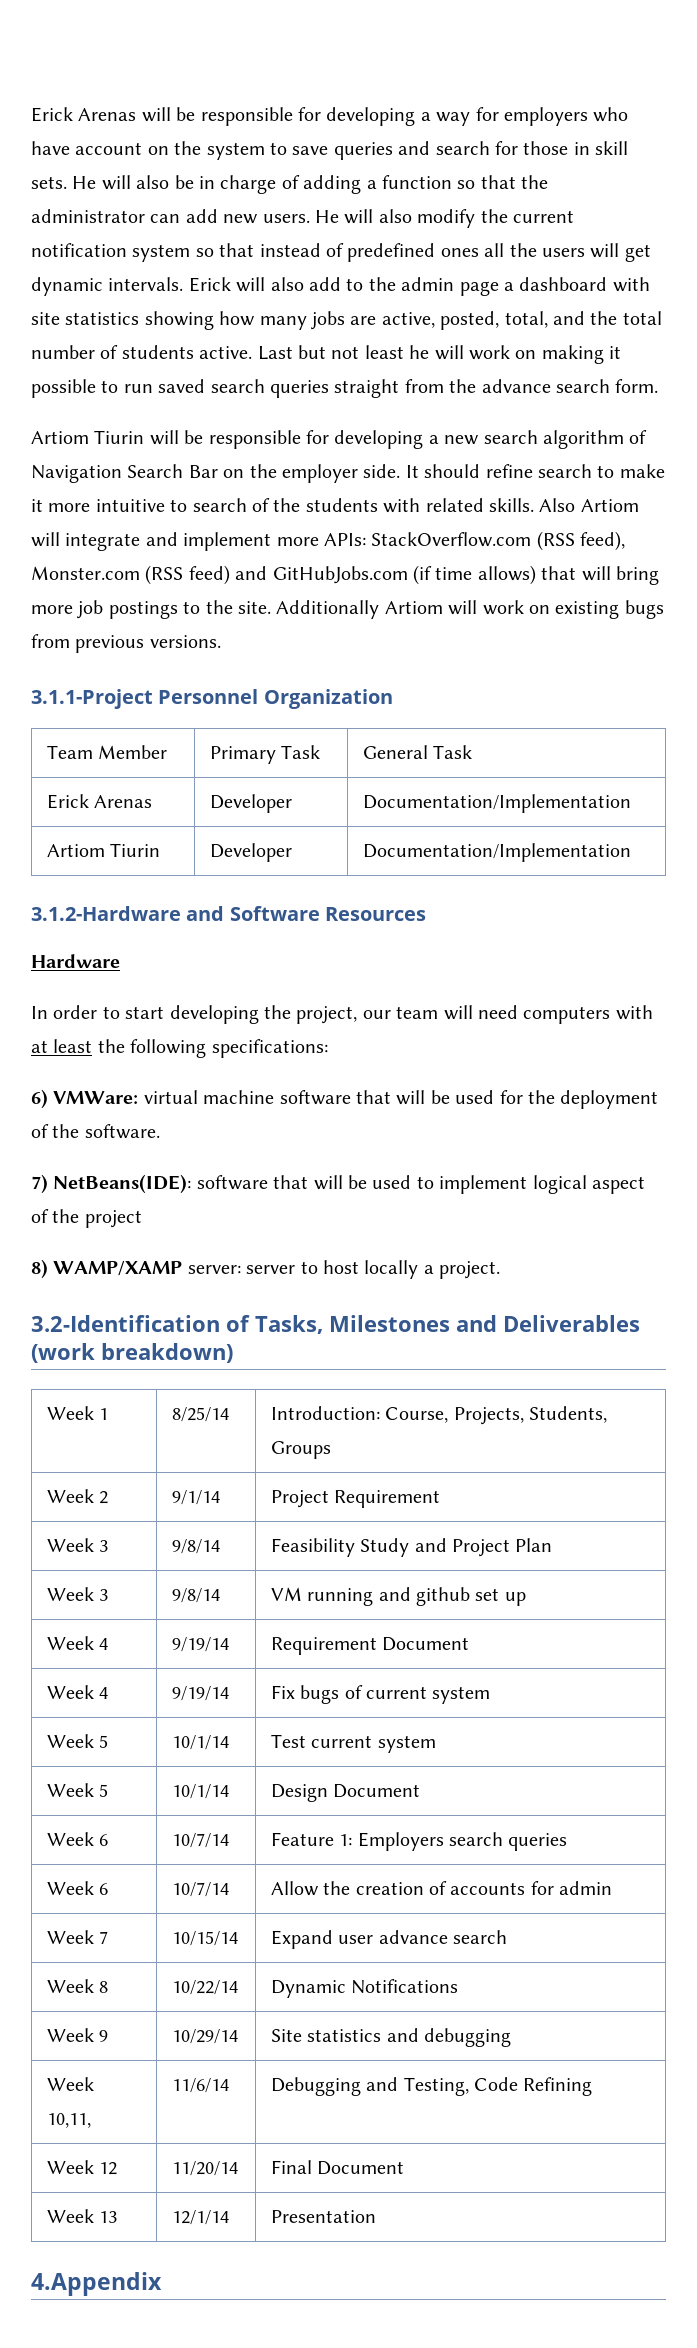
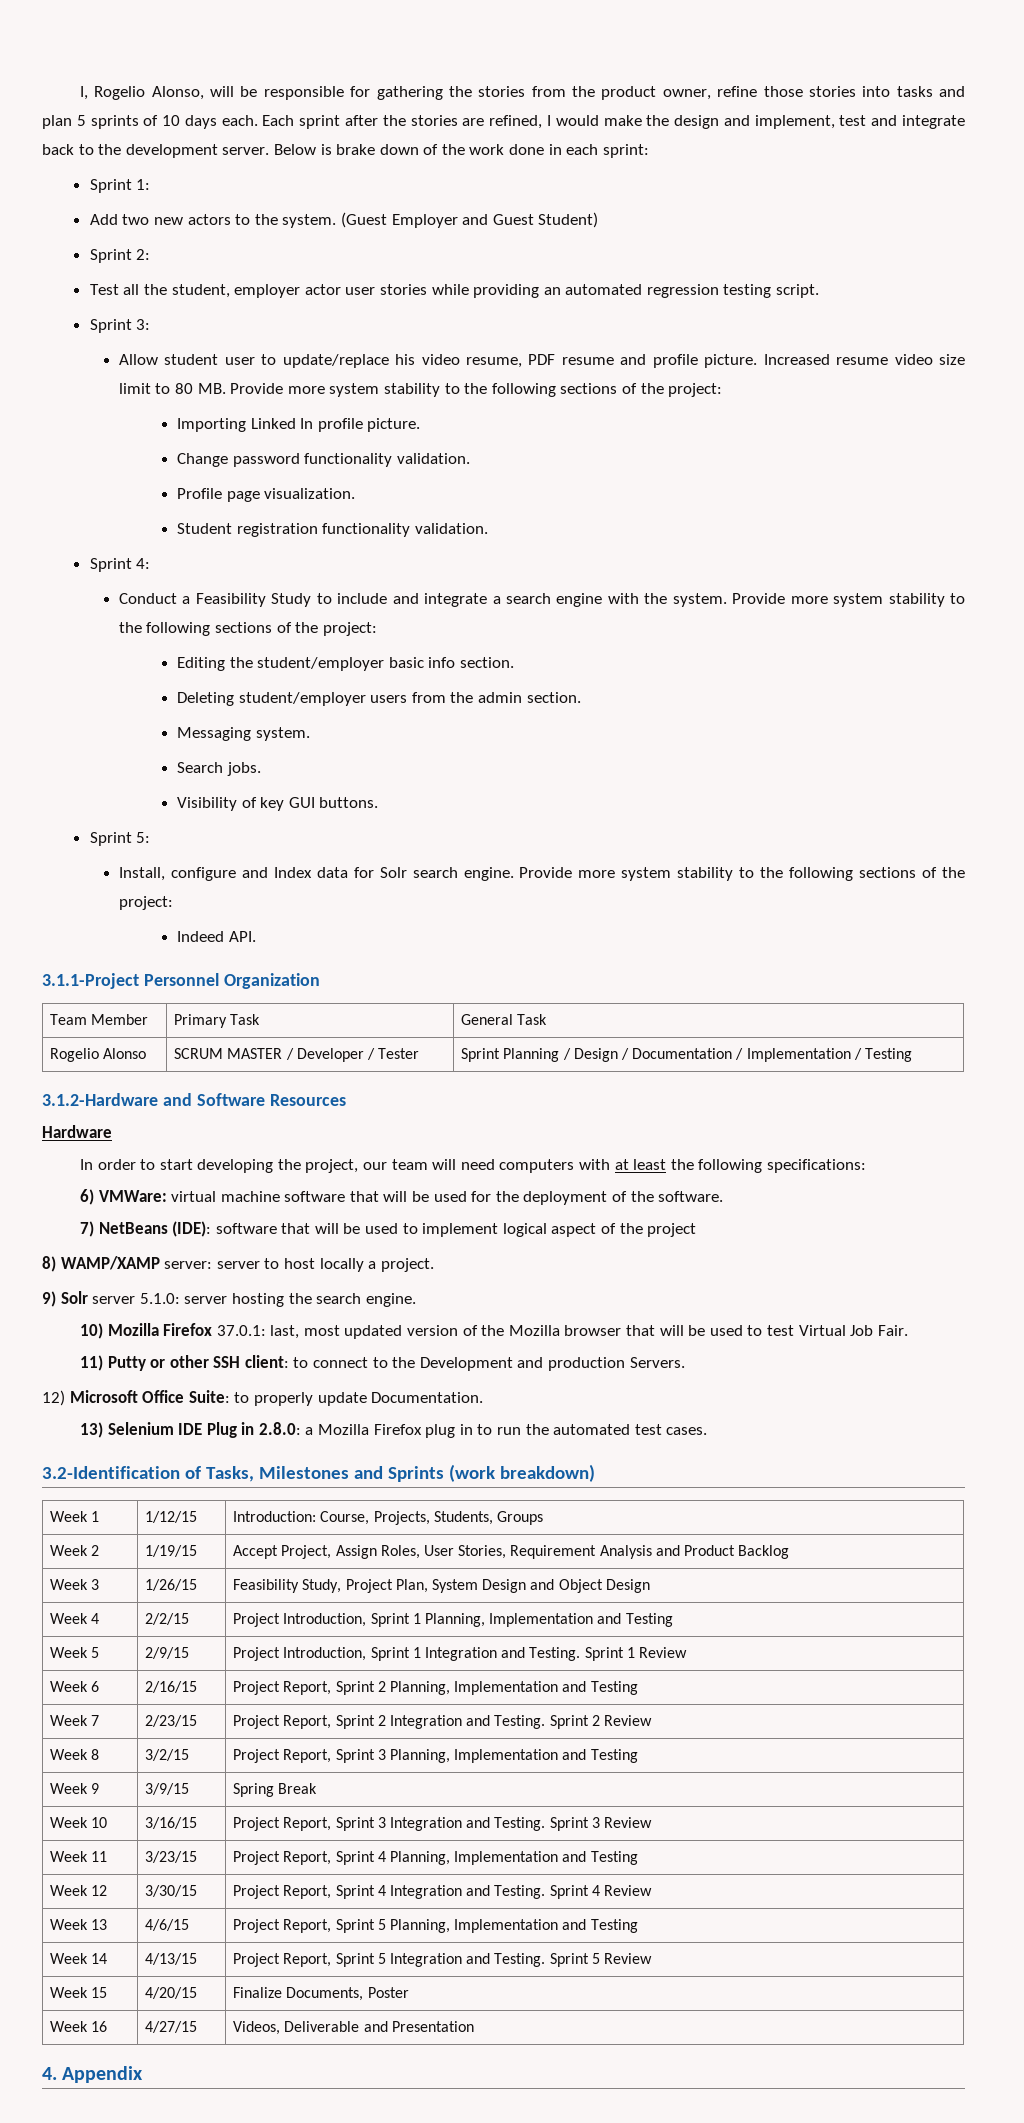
- Erick Arenas will be responsible for developing a way for employers who have account on the system to save queries and search for those in skill sets. He will also be in charge of adding a function so that the administrator can add new users. He will also modify the current notification system so that instead of predefined ones all the users will get dynamic intervals. Erick will also add to the admin page a dashboard with site statistics showing how many jobs are active, posted, total, and the total number of students active. Last but not least he will work on making it possible to run saved search queries straight from the advance search form.
- Artiom Tiurin will be responsible for developing a new search algorithm of Navigation Search Bar on the employer side. It should refine search to make it more intuitive to search of the students with related skills. Also Artiom will integrate and implement more APIs: StackOverflow.com (RSS feed), Monster.com (RSS feed) and GitHubJobs.com (if time allows) that will bring more job postings to the site. Additionally Artiom will work on existing bugs from previous versions.
+ I, Rogelio Alonso, will be responsible for gathering the stories from the product owner, refine those stories into tasks and plan 5 sprints of 10 days each. Each sprint after the stories are refined, I would make the design and implement, test and integrate back to the development server. Below is brake down of the work done in each sprint:
+ Sprint 1:
+ Add two new actors to the system. (Guest Employer and Guest Student)
+ Sprint 2:
+ Test all the student, employer actor user stories while providing an automated regression testing script.
+ Sprint 3:
+ Allow student user to update/replace his video resume, PDF resume and profile picture. Increased resume video size limit to 80 MB. Provide more system stability to the following sections of the project:
+ Importing Linked In profile picture.
+ Change password functionality validation.
+ Profile page visualization.
+ Student registration functionality validation.
+ Sprint 4:
+ Conduct a Feasibility Study to include and integrate a search engine with the system. Provide more system stability to the following sections of the project:
+ Editing the student/employer basic info section.
+ Deleting student/employer users from the admin section.
+ Messaging system.
+ Search jobs.
+ Visibility of key GUI buttons.
+ Sprint 5:
+ Install, configure and Index data for Solr search engine. Provide more system stability to the following sections of the project:
+ Indeed API.
- Erick Arenas | Developer | Documentation/Implementation
- Artiom Tiurin | Developer | Documentation/Implementation
+ Rogelio Alonso | SCRUM MASTER / Developer / Tester | Sprint Planning / Design / Documentation / Implementation / Testing
- 7) NetBeans(IDE): software that will be used to implement logical aspect of the project
+ 7) NetBeans (IDE): software that will be used to implement logical aspect of the project
+ 9) Solr server 5.1.0: server hosting the search engine.
+ 10) Mozilla Firefox 37.0.1: last, most updated version of the Mozilla browser that will be used to test Virtual Job Fair.
+ 11) Putty or other SSH client: to connect to the Development and production Servers.
+ 12) Microsoft Office Suite: to properly update Documentation.
+ 13) Selenium IDE Plug in 2.8.0: a Mozilla Firefox plug in to run the automated test cases.
- 3.2-Identification of Tasks, Milestones and Deliverables (work breakdown)
+ 3.2-Identification of Tasks, Milestones and Sprints (work breakdown)
- Week 1 | 8/25/14 | Introduction: Course, Projects, Students, Groups
+ Week 1 | 1/12/15 | Introduction: Course, Projects, Students, Groups
- Week 2 | 9/1/14 | Project Requirement
- Week 3 | 9/8/14 | Feasibility Study and Project Plan
- Week 3 | 9/8/14 | VM running and github set up
- Week 4 | 9/19/14 | Requirement Document
- Week 4 | 9/19/14 | Fix bugs of current system
- Week 5 | 10/1/14 | Test current system
- Week 5 | 10/1/14 | Design Document
- Week 6 | 10/7/14 | Feature 1: Employers search queries
- Week 6 | 10/7/14 | Allow the creation of accounts for admin
- Week 7 | 10/15/14 | Expand user advance search
- Week 8 | 10/22/14 | Dynamic Notifications
- Week 9 | 10/29/14 | Site statistics and debugging
- Week 10,11, | 11/6/14 | Debugging and Testing, Code Refining
- Week 12 | 11/20/14 | Final Document
- Week 13 | 12/1/14 | Presentation
+ Week 2 | 1/19/15 | Accept Project, Assign Roles, User Stories, Requirement Analysis and Product Backlog
+ Week 3 | 1/26/15 | Feasibility Study, Project Plan, System Design and Object Design
+ Week 4 | 2/2/15 | Project Introduction, Sprint 1 Planning, Implementation and Testing
+ Week 5 | 2/9/15 | Project Introduction, Sprint 1 Integration and Testing. Sprint 1 Review
+ Week 6 | 2/16/15 | Project Report, Sprint 2 Planning, Implementation and Testing
+ Week 7 | 2/23/15 | Project Report, Sprint 2 Integration and Testing. Sprint 2 Review
+ Week 8 | 3/2/15 | Project Report, Sprint 3 Planning, Implementation and Testing
+ Week 9 | 3/9/15 | Spring Break
+ Week 10 | 3/16/15 | Project Report, Sprint 3 Integration and Testing. Sprint 3 Review
+ Week 11 | 3/23/15 | Project Report, Sprint 4 Planning, Implementation and Testing
+ Week 12 | 3/30/15 | Project Report, Sprint 4 Integration and Testing. Sprint 4 Review
+ Week 13 | 4/6/15 | Project Report, Sprint 5 Planning, Implementation and Testing
+ Week 14 | 4/13/15 | Project Report, Sprint 5 Integration and Testing. Sprint 5 Review
+ Week 15 | 4/20/15 | Finalize Documents, Poster
+ Week 16 | 4/27/15 | Videos, Deliverable and Presentation
- 4.Appendix
+ 4. Appendix

